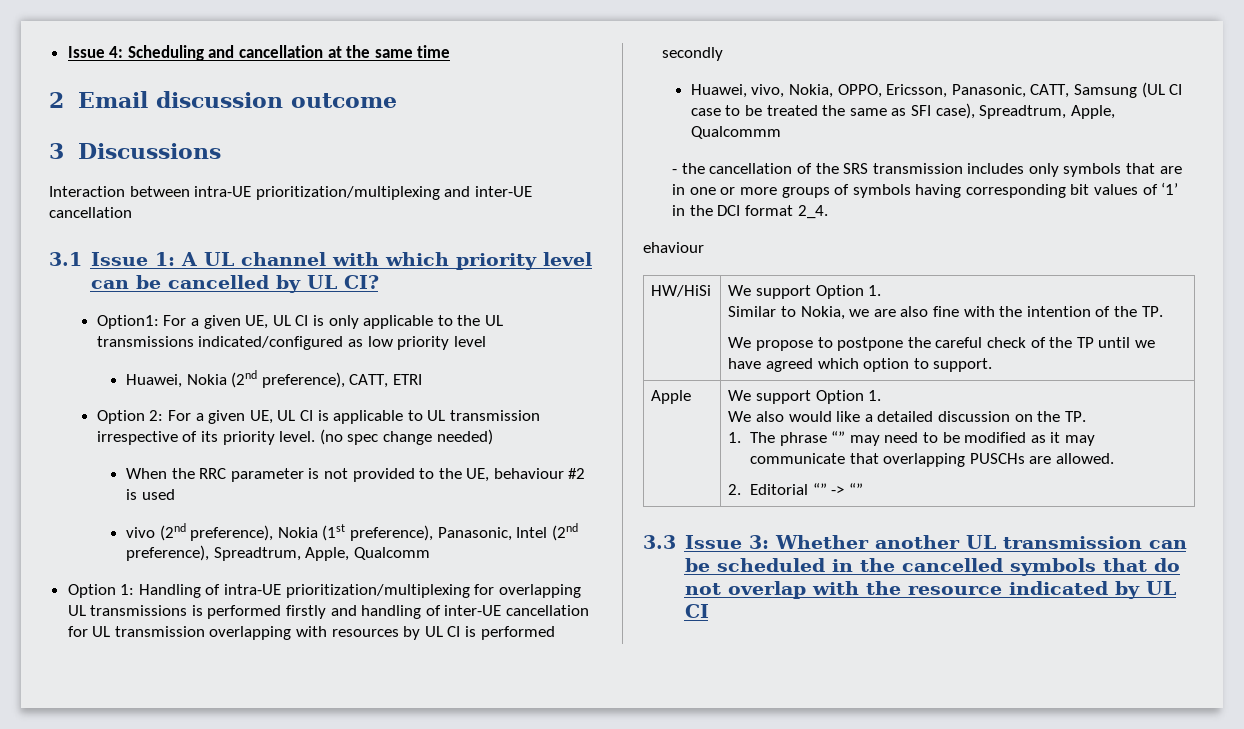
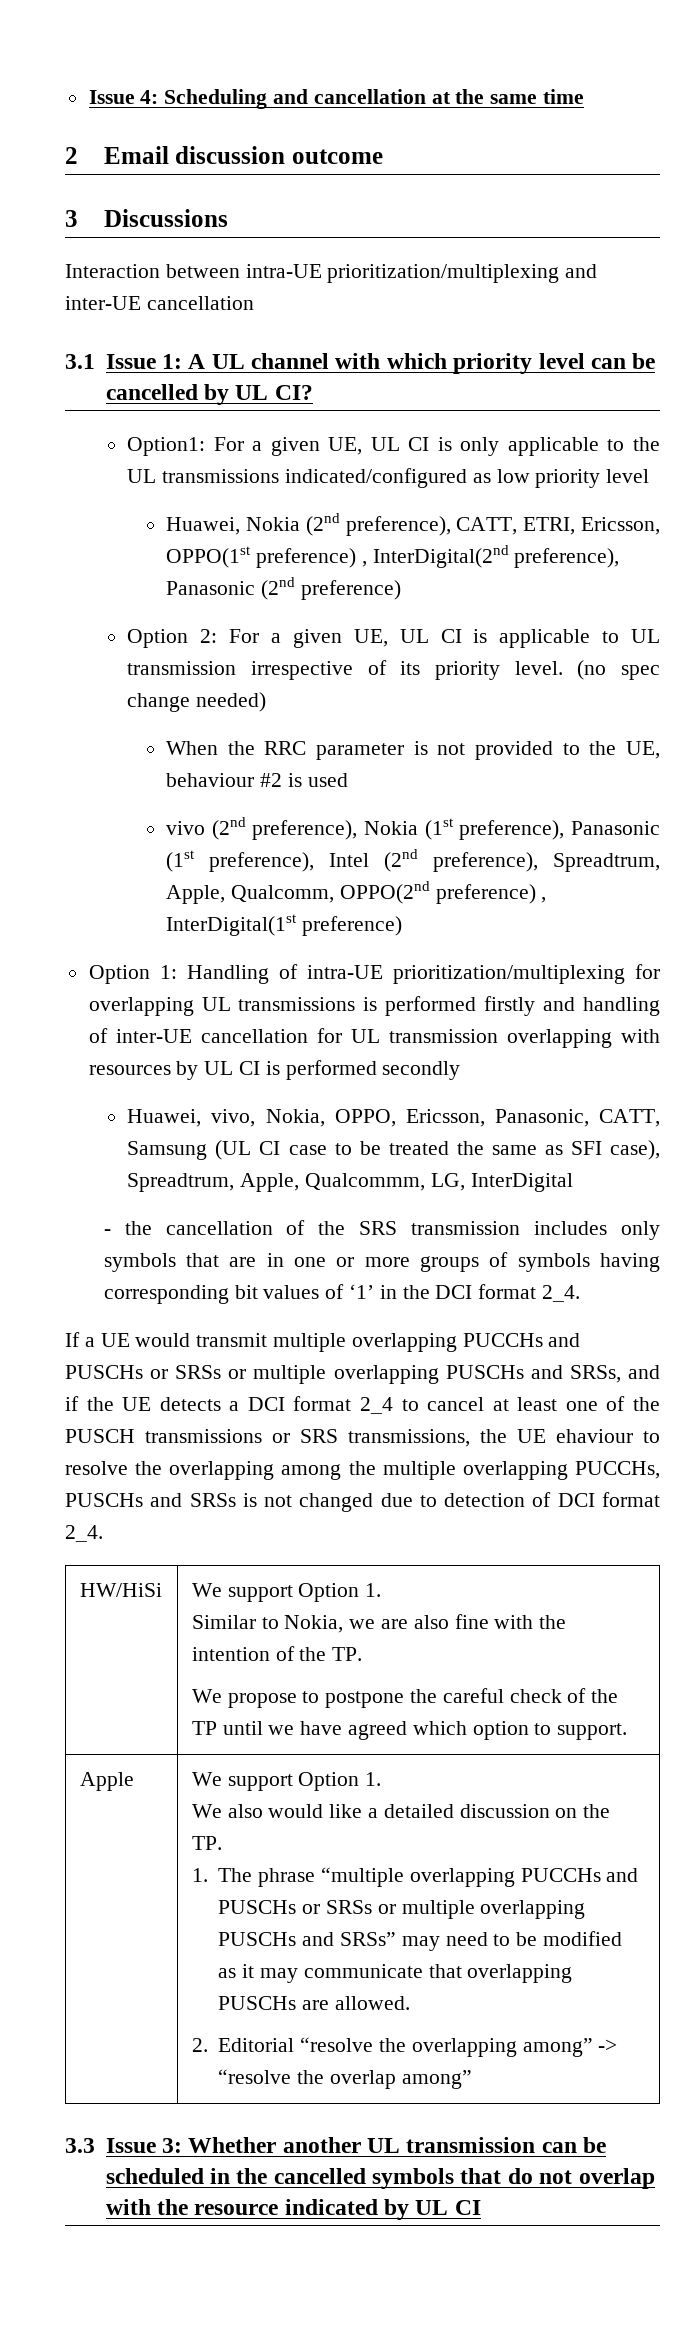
- Huawei, Nokia (2nd preference), CATT, ETRI
+ Huawei, Nokia (2nd preference), CATT, ETRI, Ericsson, OPPO(1st preference) , InterDigital(2nd preference), Panasonic (2nd preference)
- vivo (2nd preference), Nokia (1st preference), Panasonic, Intel (2nd preference), Spreadtrum, Apple, Qualcomm
+ vivo (2nd preference), Nokia (1st preference), Panasonic (1st preference), Intel (2nd preference), Spreadtrum, Apple, Qualcomm, OPPO(2nd preference) , InterDigital(1st preference)
- Huawei, vivo, Nokia, OPPO, Ericsson, Panasonic, CATT, Samsung (UL CI case to be treated the same as SFI case), Spreadtrum, Apple, Qualcommm
+ Huawei, vivo, Nokia, OPPO, Ericsson, Panasonic, CATT, Samsung (UL CI case to be treated the same as SFI case), Spreadtrum, Apple, Qualcommm, LG, InterDigital
- ehaviour
+ If a UE would transmit multiple overlapping PUCCHs and PUSCHs or SRSs or multiple overlapping PUSCHs and SRSs, and if the UE detects a DCI format 2_4 to cancel at least one of the PUSCH transmissions or SRS transmissions, the UE ehaviour to resolve the overlapping among the multiple overlapping PUCCHs, PUSCHs and SRSs is not changed due to detection of DCI format 2_4.
- 1. The phrase “” may need to be modified as it may communicate that overlapping PUSCHs are allowed.
+ 1. The phrase “multiple overlapping PUCCHs and PUSCHs or SRSs or multiple overlapping PUSCHs and SRSs” may need to be modified as it may communicate that overlapping PUSCHs are allowed.
- 2. Editorial “” -> “”
+ 2. Editorial “resolve the overlapping among” -> “resolve the overlap among”

